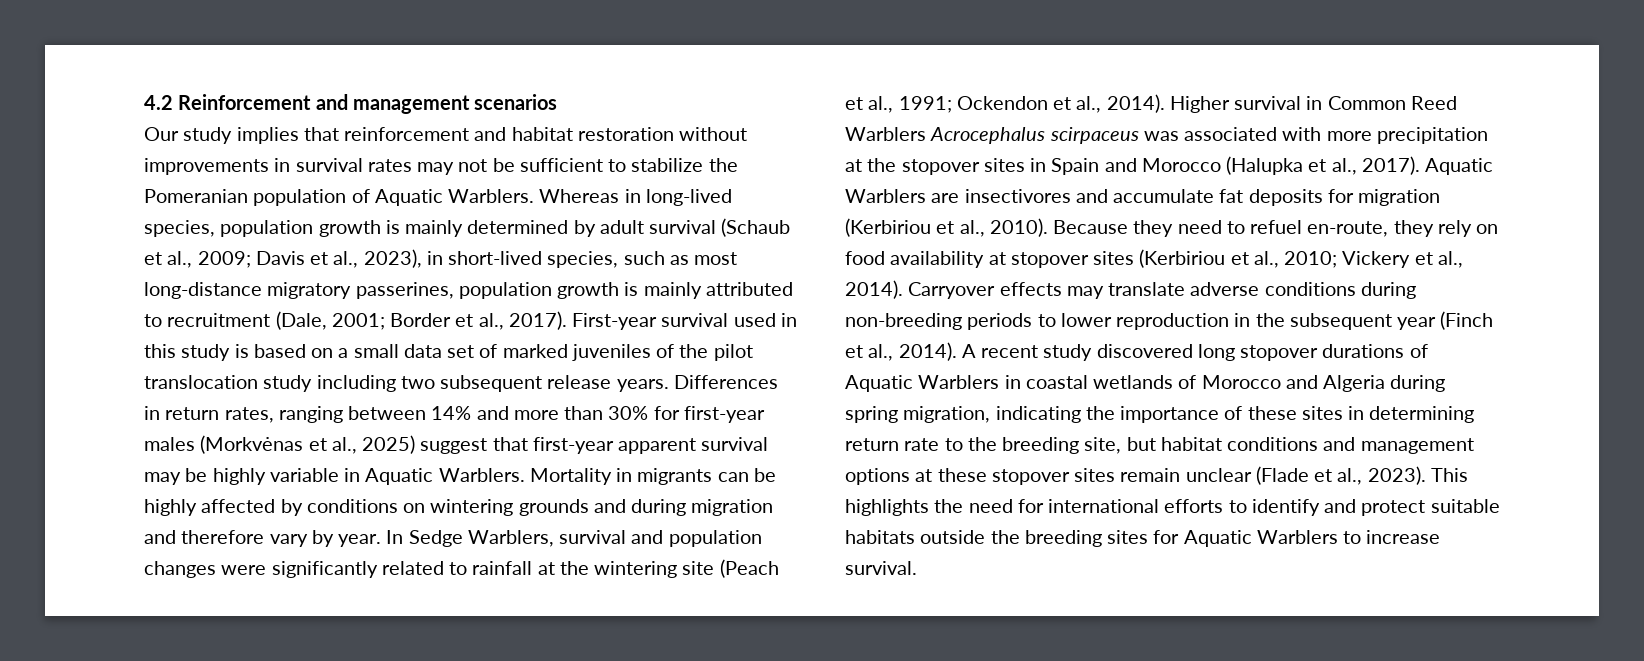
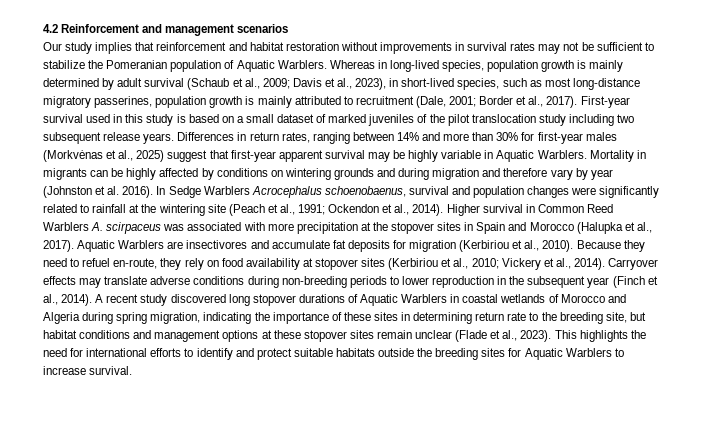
- First-year survival used in this study is based on a small data set of marked juveniles of the pilot translocation study including two subsequent release years.
+ First-year survival used in this study is based on a small dataset of marked juveniles of the pilot translocation study including two subsequent release years.
- Mortality in migrants can be highly affected by conditions on wintering grounds and during migration and therefore vary by year. In Sedge Warblers, survival and population changes were significantly related to rainfall at the wintering site (Peach et al., 1991; Ockendon et al., 2014).
+ Mortality in migrants can be highly affected by conditions on wintering grounds and during migration and therefore vary by year (Johnston et al. 2016). In Sedge Warblers Acrocephalus schoenobaenus, survival and population changes were significantly related to rainfall at the wintering site (Peach et al., 1991; Ockendon et al., 2014).
- Higher survival in Common Reed Warblers Acrocephalus scirpaceus was associated with more precipitation at the stopover sites in Spain and Morocco (Halupka et al., 2017).
+ Higher survival in Common Reed Warblers A. scirpaceus was associated with more precipitation at the stopover sites in Spain and Morocco (Halupka et al., 2017).

